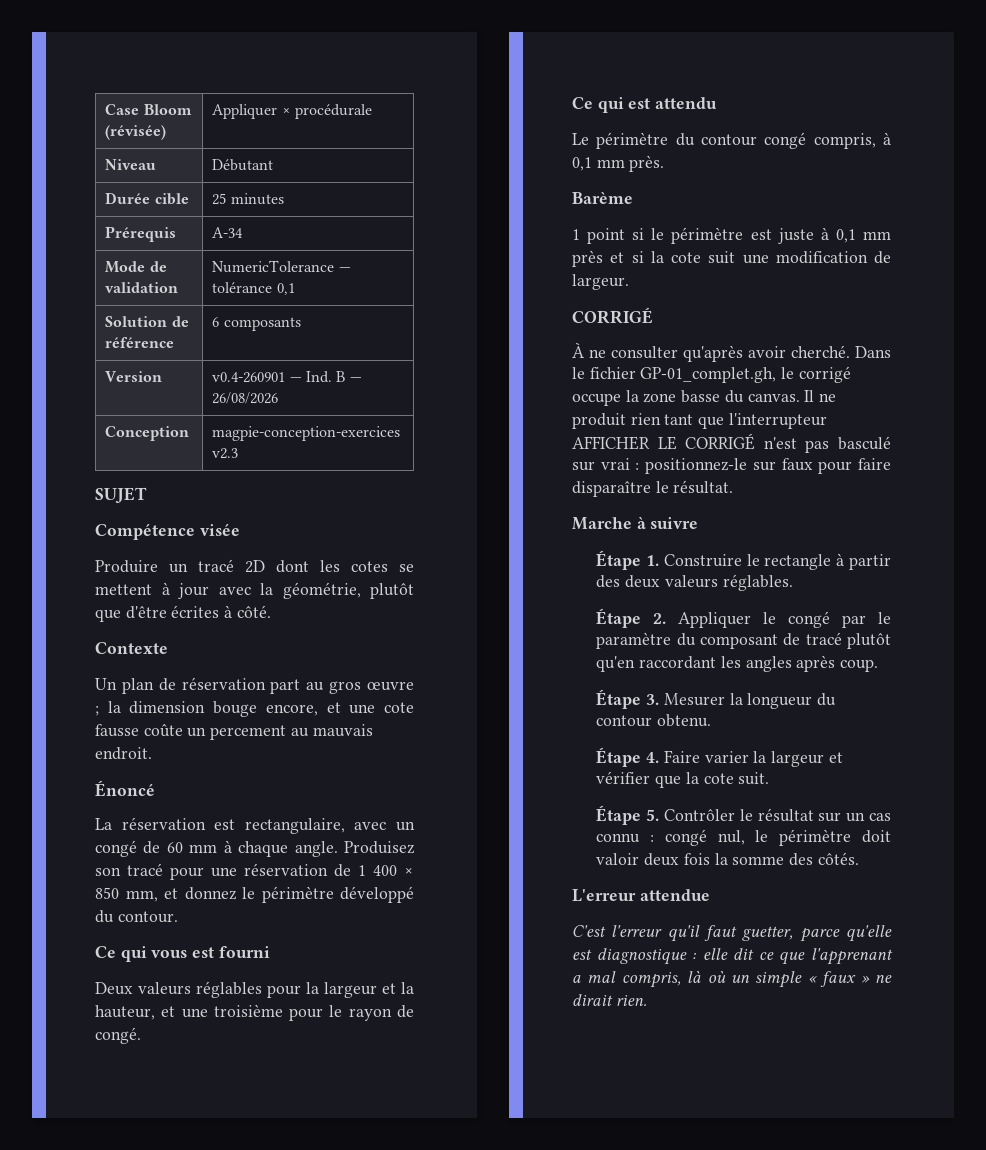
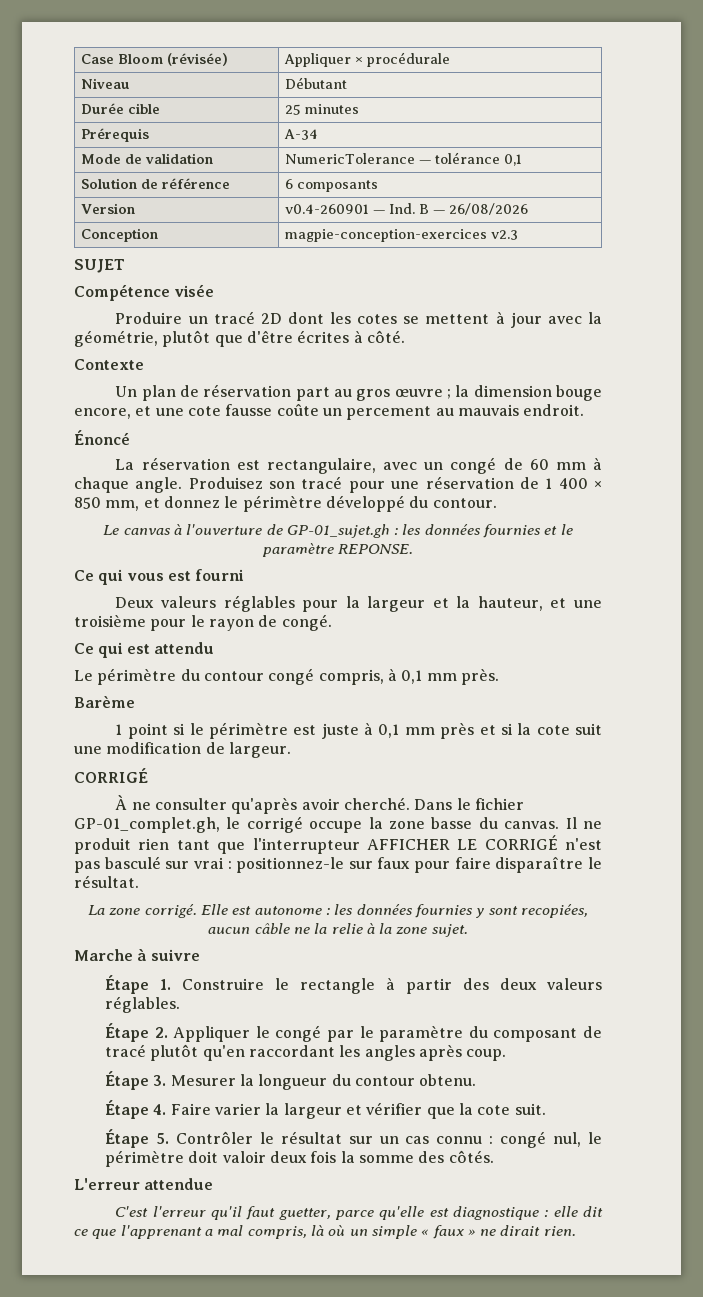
+ Le canvas à l'ouverture de GP-01_sujet.gh : les données fournies et le paramètre REPONSE.
+ La zone corrigé. Elle est autonome : les données fournies y sont recopiées, aucun câble ne la relie à la zone sujet.

